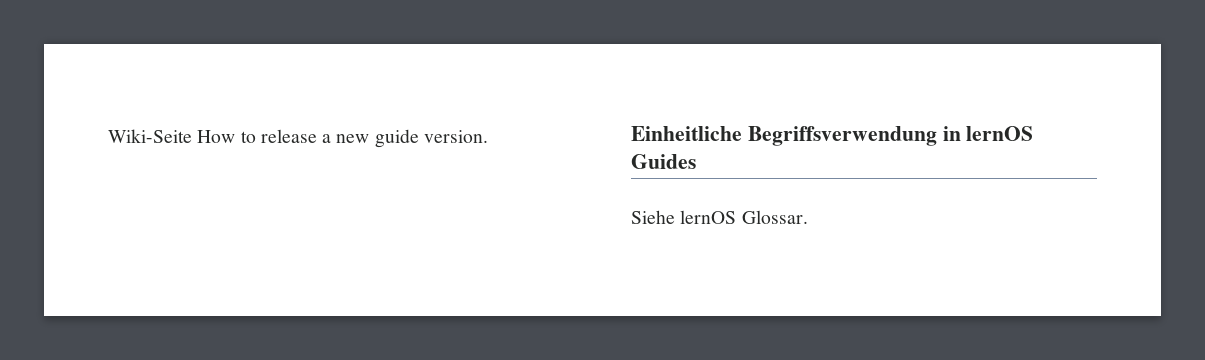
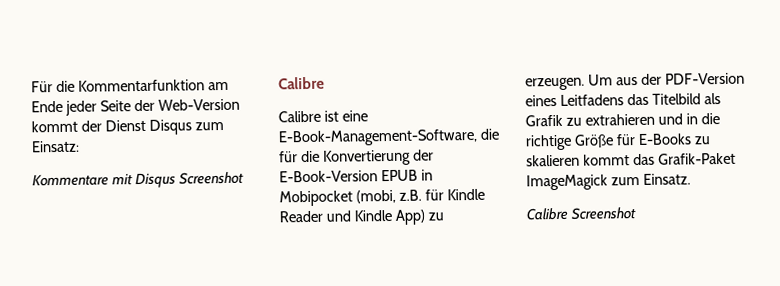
- Wiki-Seite How to release a new guide version.
- Einheitliche Begriffsverwendung in lernOS Guides
- Siehe lernOS Glossar.
+ Für die Kommentarfunktion am Ende jeder Seite der Web-Version kommt der Dienst Disqus zum Einsatz:
+ Kommentare mit Disqus Screenshot
+ Calibre
+ Calibre ist eine E-Book-Management-Software, die für die Konvertierung der E-Book-Version EPUB in Mobipocket (mobi, z.B. für Kindle Reader und Kindle App) zu erzeugen. Um aus der PDF-Version eines Leitfadens das Titelbild als Grafik zu extrahieren und in die richtige Größe für E-Books zu skalieren kommt das Grafik-Paket ImageMagick zum Einsatz.
+ Calibre Screenshot

